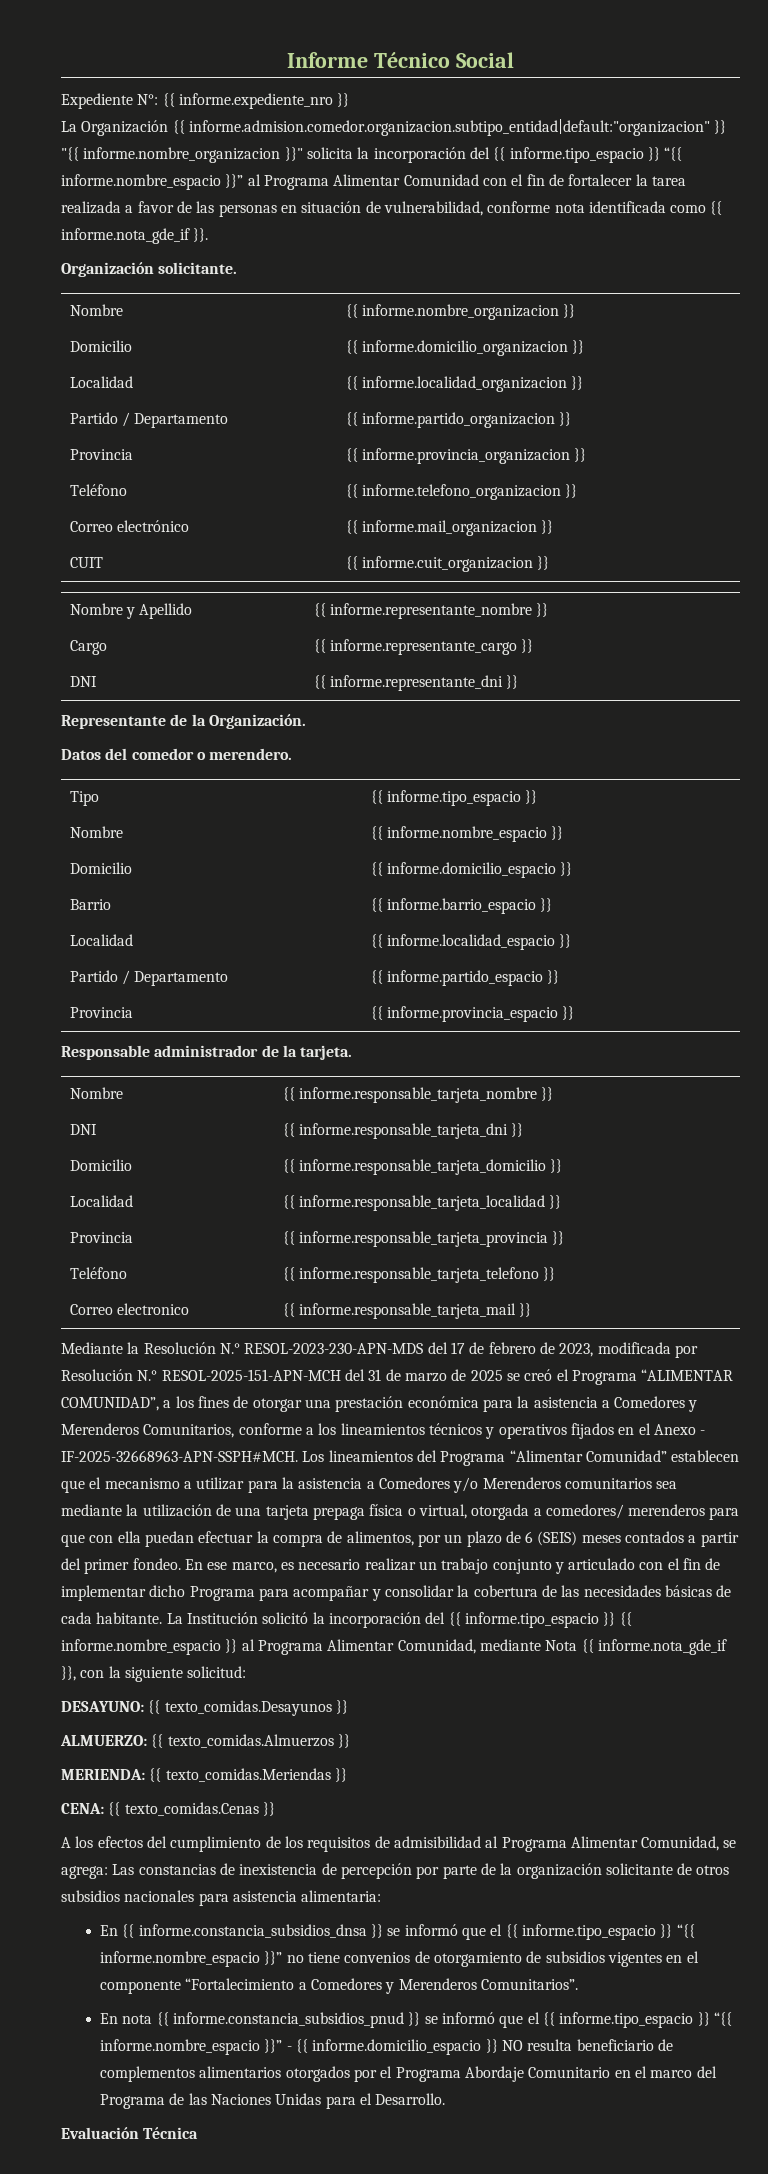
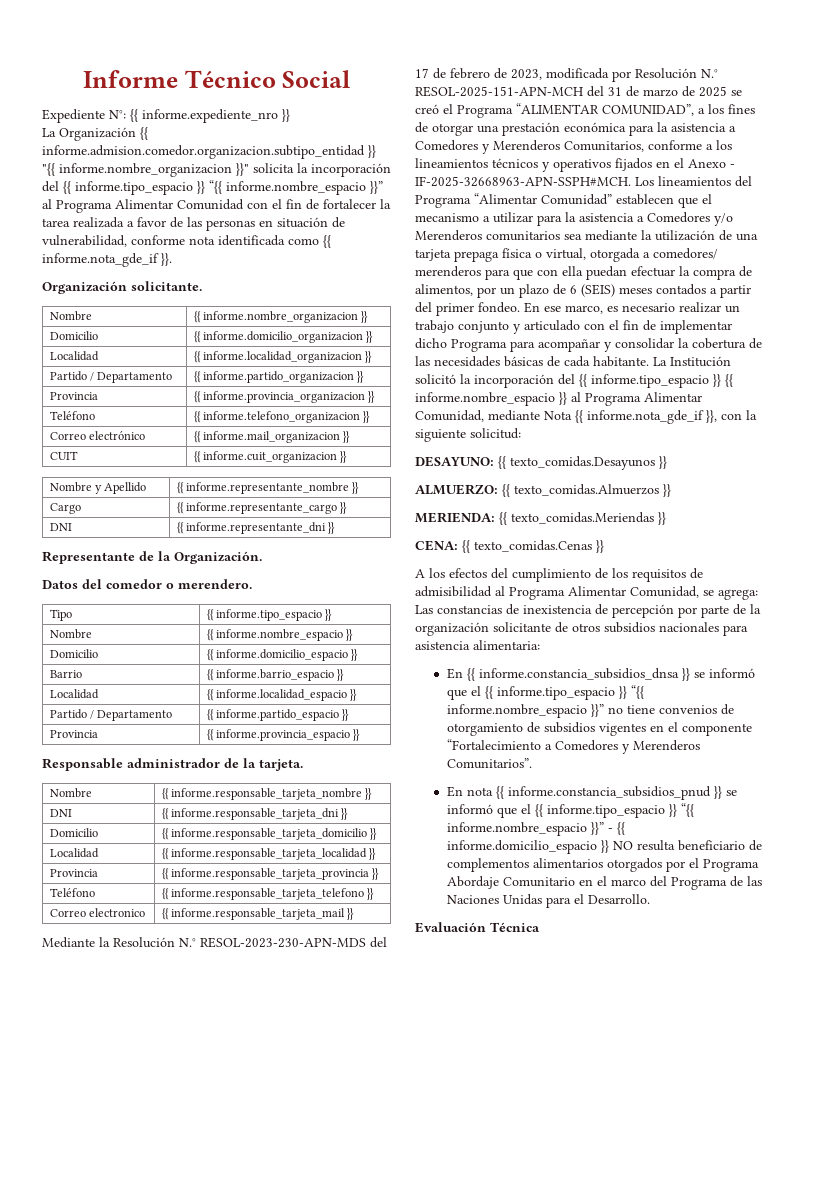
- La Organización {{ informe.admision.comedor.organizacion.subtipo_entidad|default:"organizacion" }} "{{ informe.nombre_organizacion }}" solicita la incorporación del {{ informe.tipo_espacio }} “{{ informe.nombre_espacio }}” al Programa Alimentar Comunidad con el fin de fortalecer la tarea realizada a favor de las personas en situación de vulnerabilidad, conforme nota identificada como {{ informe.nota_gde_if }}.
+ La Organización {{ informe.admision.comedor.organizacion.subtipo_entidad }} "{{ informe.nombre_organizacion }}" solicita la incorporación del {{ informe.tipo_espacio }} “{{ informe.nombre_espacio }}” al Programa Alimentar Comunidad con el fin de fortalecer la tarea realizada a favor de las personas en situación de vulnerabilidad, conforme nota identificada como {{ informe.nota_gde_if }}.

